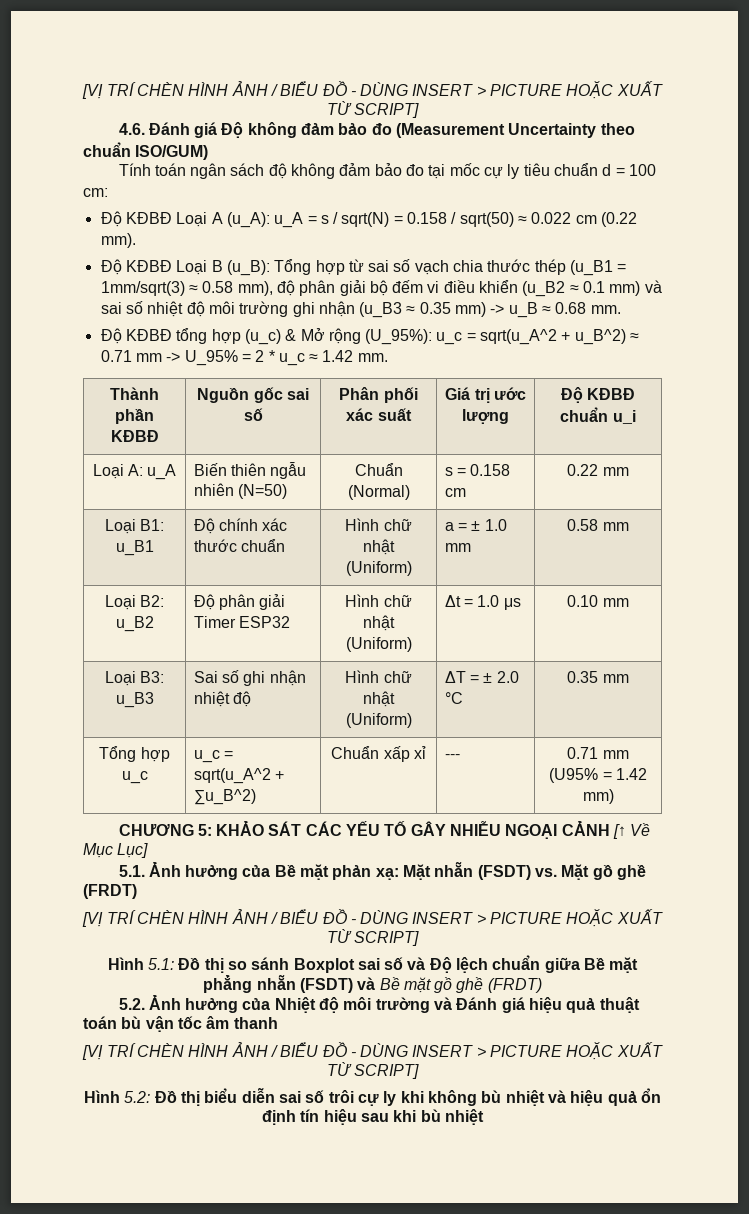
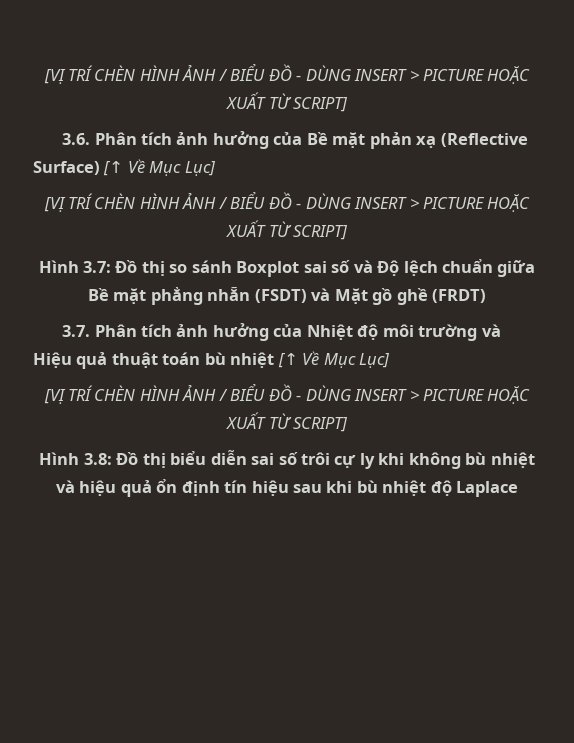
- 4.6. Đánh giá Độ không đảm bảo đo (Measurement Uncertainty theo chuẩn ISO/GUM)
- Tính toán ngân sách độ không đảm bảo đo tại mốc cự ly tiêu chuẩn d = 100 cm:
- Độ KĐBĐ Loại A (u_A): u_A = s / sqrt(N) = 0.158 / sqrt(50) ≈ 0.022 cm (0.22 mm).
- Độ KĐBĐ Loại B (u_B): Tổng hợp từ sai số vạch chia thước thép (u_B1 = 1mm/sqrt(3) ≈ 0.58 mm), độ phân giải bộ đếm vi điều khiển (u_B2 ≈ 0.1 mm) và sai số nhiệt độ môi trường ghi nhận (u_B3 ≈ 0.35 mm) -> u_B ≈ 0.68 mm.
- Độ KĐBĐ tổng hợp (u_c) & Mở rộng (U_95%): u_c = sqrt(u_A^2 + u_B^2) ≈ 0.71 mm -> U_95% = 2 * u_c ≈ 1.42 mm.
- Thành phần KĐBĐ | Nguồn gốc sai số | Phân phối xác suất | Giá trị ước lượng | Độ KĐBĐ chuẩn u_i
- Loại A: u_A | Biến thiên ngẫu nhiên (N=50) | Chuẩn (Normal) | s = 0.158 cm | 0.22 mm
- Loại B1: u_B1 | Độ chính xác thước chuẩn | Hình chữ nhật (Uniform) | a = ± 1.0 mm | 0.58 mm
- Loại B2: u_B2 | Độ phân giải Timer ESP32 | Hình chữ nhật (Uniform) | Δt = 1.0 μs | 0.10 mm
- Loại B3: u_B3 | Sai số ghi nhận nhiệt độ | Hình chữ nhật (Uniform) | ΔT = ± 2.0 °C | 0.35 mm
- Tổng hợp u_c | u_c = sqrt(u_A^2 + ∑u_B^2) | Chuẩn xấp xỉ | --- | 0.71 mm (U95% = 1.42 mm)
- CHƯƠNG 5: KHẢO SÁT CÁC YẾU TỐ GÂY NHIỄU NGOẠI CẢNH [↑ Về Mục Lục]
- 5.1. Ảnh hưởng của Bề mặt phản xạ: Mặt nhẵn (FSDT) vs. Mặt gồ ghề (FRDT)
+ 3.6. Phân tích ảnh hưởng của Bề mặt phản xạ (Reflective Surface) [↑ Về Mục Lục]
- Hình 5.1: Đồ thị so sánh Boxplot sai số và Độ lệch chuẩn giữa Bề mặt phẳng nhẵn (FSDT) và Bề mặt gồ ghề (FRDT)
- 5.2. Ảnh hưởng của Nhiệt độ môi trường và Đánh giá hiệu quả thuật toán bù vận tốc âm thanh
+ Hình 3.7: Đồ thị so sánh Boxplot sai số và Độ lệch chuẩn giữa Bề mặt phẳng nhẵn (FSDT) và Mặt gồ ghề (FRDT)
+ 3.7. Phân tích ảnh hưởng của Nhiệt độ môi trường và Hiệu quả thuật toán bù nhiệt [↑ Về Mục Lục]
- Hình 5.2: Đồ thị biểu diễn sai số trôi cự ly khi không bù nhiệt và hiệu quả ổn định tín hiệu sau khi bù nhiệt
+ Hình 3.8: Đồ thị biểu diễn sai số trôi cự ly khi không bù nhiệt và hiệu quả ổn định tín hiệu sau khi bù nhiệt độ Laplace

